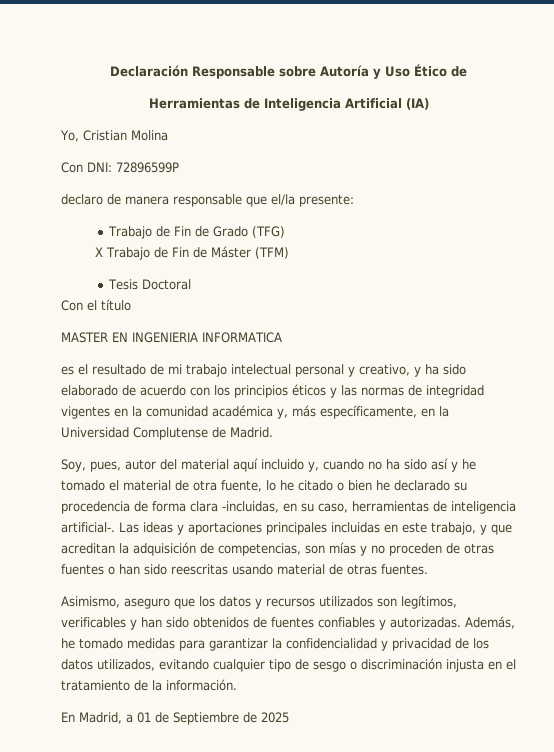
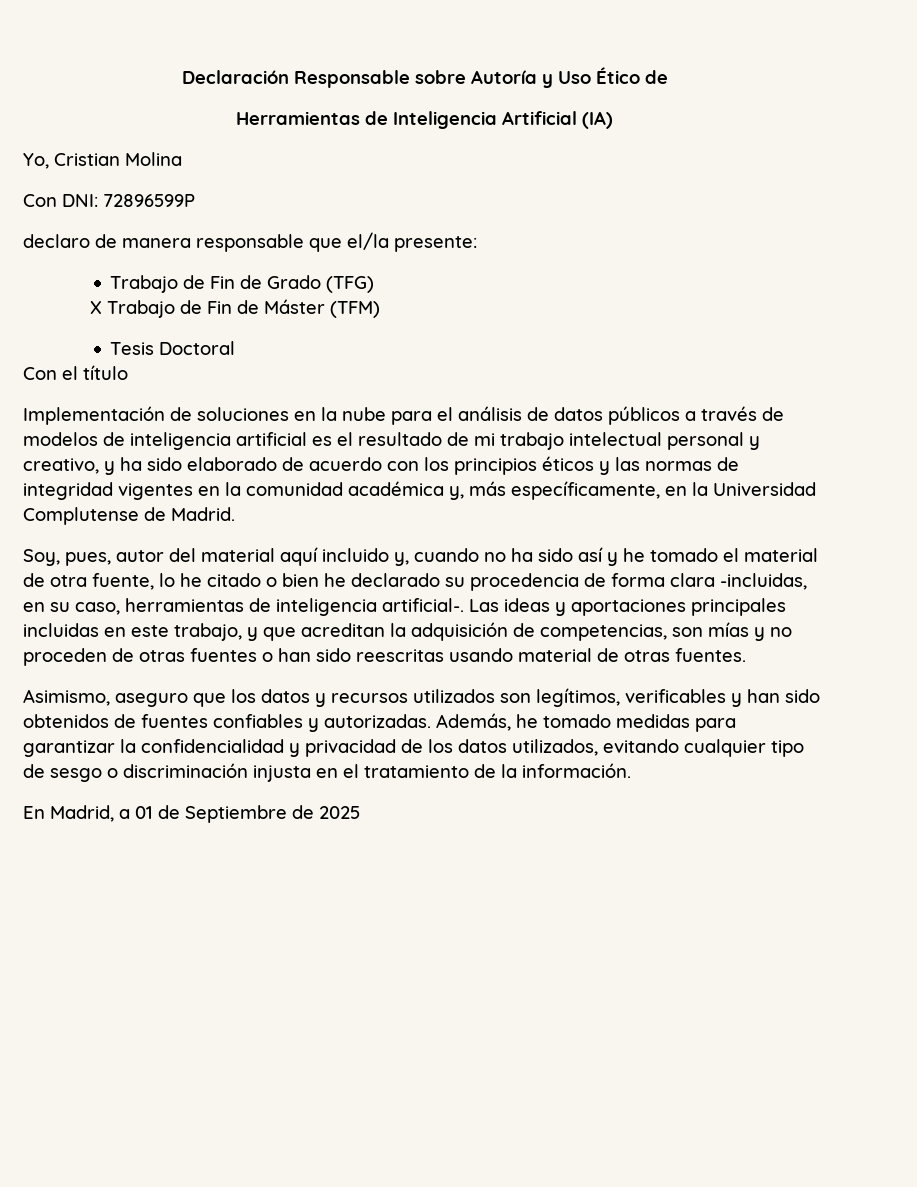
- MASTER EN INGENIERIA INFORMATICA
- es el resultado de mi trabajo intelectual personal y creativo, y ha sido elaborado de acuerdo con los principios éticos y las normas de integridad vigentes en la comunidad académica y, más específicamente, en la Universidad Complutense de Madrid.
+ Implementación de soluciones en la nube para el análisis de datos públicos a través de modelos de inteligencia artificial es el resultado de mi trabajo intelectual personal y creativo, y ha sido elaborado de acuerdo con los principios éticos y las normas de integridad vigentes en la comunidad académica y, más específicamente, en la Universidad Complutense de Madrid.

